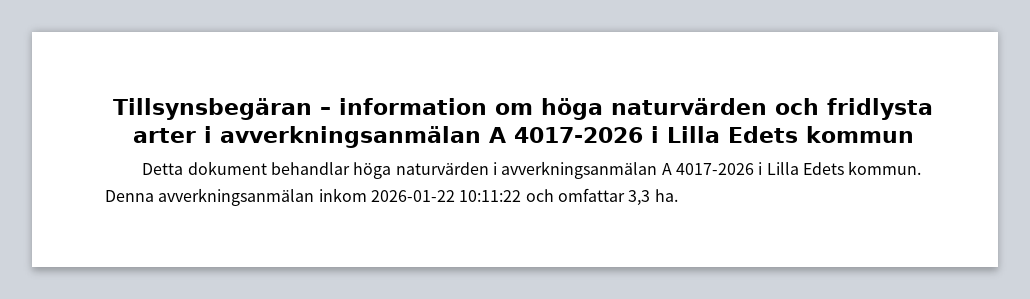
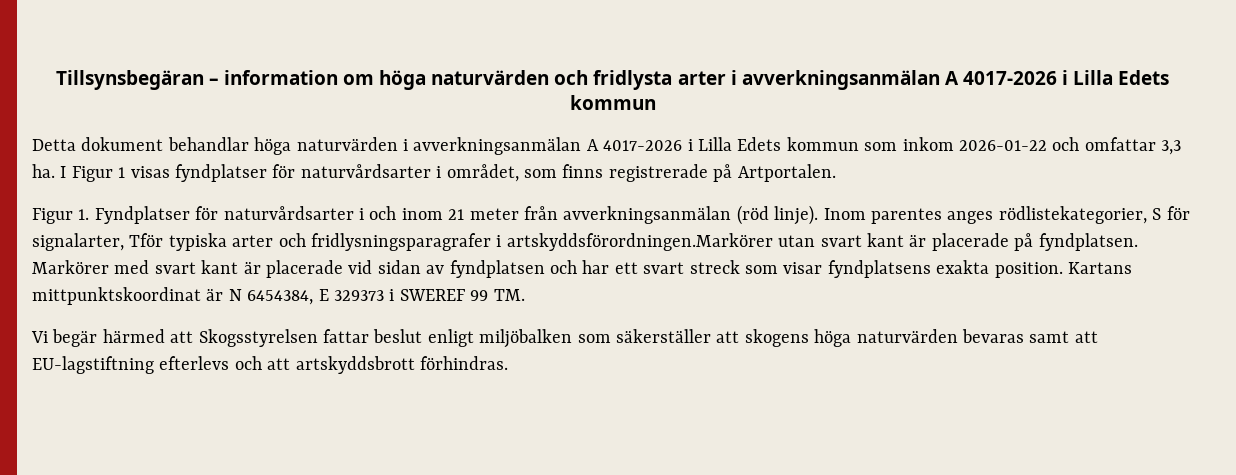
- Detta dokument behandlar höga naturvärden i avverkningsanmälan A 4017-2026 i Lilla Edets kommun. Denna avverkningsanmälan inkom 2026-01-22 10:11:22 och omfattar 3,3 ha.
+ Detta dokument behandlar höga naturvärden i avverkningsanmälan A 4017-2026 i Lilla Edets kommun som inkom 2026-01-22 och omfattar 3,3 ha.
+ I Figur 1 visas fyndplatser för naturvårdsarter i området, som finns registrerade på Artportalen.
+ Figur 1. Fyndplatser för naturvårdsarter i och inom 21 meter från avverkningsanmälan (röd linje). Inom parentes anges rödlistekategorier, S för signalarter, Tför typiska arter och fridlysningsparagrafer i artskyddsförordningen.Markörer utan svart kant är placerade på fyndplatsen. Markörer med svart kant är placerade vid sidan av fyndplatsen och har ett svart streck som visar fyndplatsens exakta position. Kartans mittpunktskoordinat är N 6454384, E 329373 i SWEREF 99 TM.
+ Vi begär härmed att Skogsstyrelsen fattar beslut enligt miljöbalken som säkerställer att skogens höga naturvärden bevaras samt att EU-lagstiftning efterlevs och att artskyddsbrott förhindras.

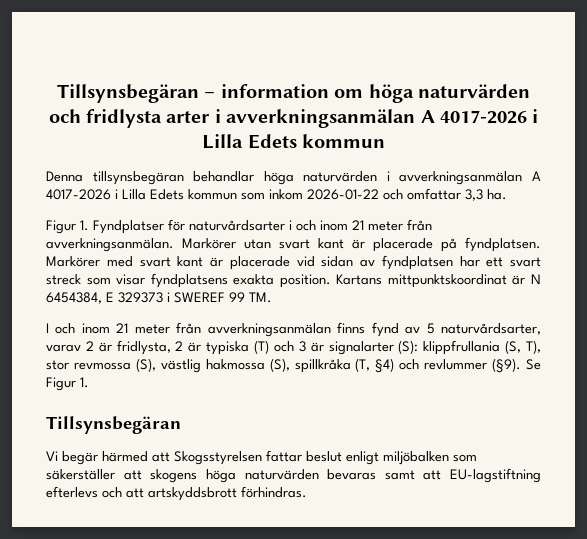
- Detta dokument behandlar höga naturvärden i avverkningsanmälan A 4017-2026 i Lilla Edets kommun som inkom 2026-01-22 och omfattar 3,3 ha. I Figur 1 visas fyndplatser för naturvårdsarter i området, som finns registrerade på Artportalen.
+ Denna tillsynsbegäran behandlar höga naturvärden i avverkningsanmälan A 4017-2026 i Lilla Edets kommun som inkom 2026-01-22 och omfattar 3,3 ha.
- Figur 1. Fyndplatser för naturvårdsarter i och inom 21 meter från avverkningsanmälan (röd linje). Inom parentes anges rödlistekategorier, S för signalarter, Tför typiska arter och fridlysningsparagrafer i artskyddsförordningen.Markörer utan svart kant är placerade på fyndplatsen.
+ Figur 1. Fyndplatser för naturvårdsarter i och inom 21 meter från avverkningsanmälan. Markörer utan svart kant är placerade på fyndplatsen.
- Markörer med svart kant är placerade vid sidan av fyndplatsen och har ett svart streck som visar fyndplatsens exakta position.
+ Markörer med svart kant är placerade vid sidan av fyndplatsen har ett svart streck som visar fyndplatsens exakta position.
+ I och inom 21 meter från avverkningsanmälan finns fynd av 5 naturvårdsarter, varav 2 är fridlysta, 2 är typiska (T) och 3 är signalarter (S): klippfrullania (S, T), stor revmossa (S), västlig hakmossa (S), spillkråka (T, §4) och revlummer (§9). Se Figur 1.
+ Tillsynsbegäran

